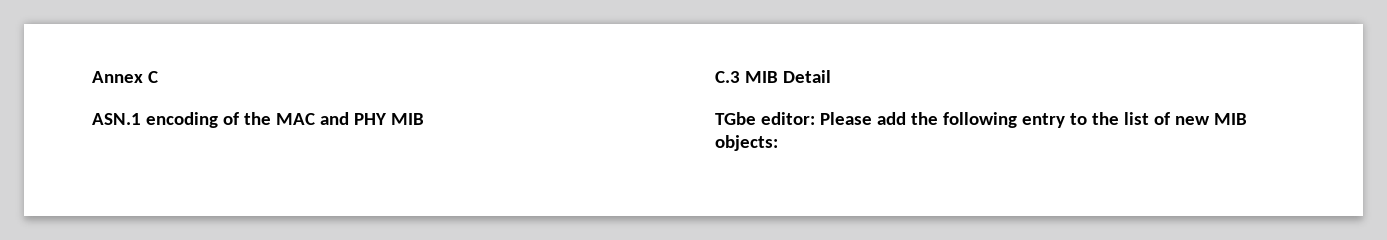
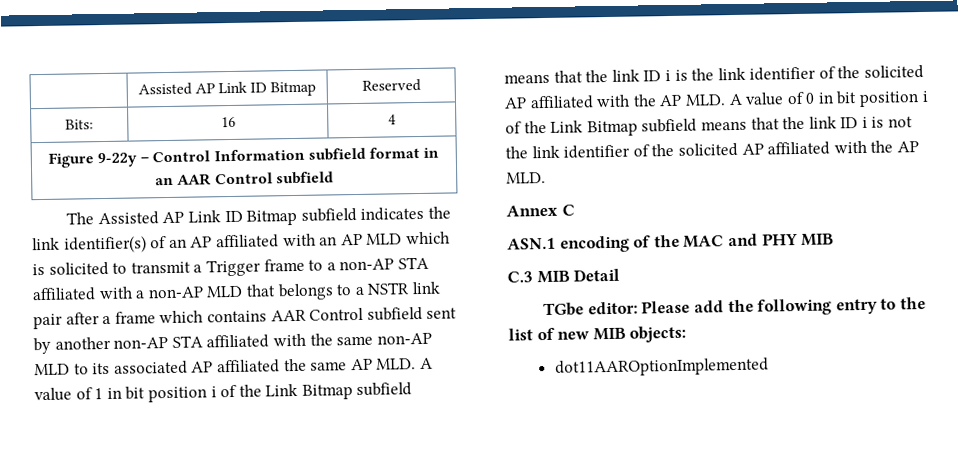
+ | Assisted AP Link ID Bitmap | Reserved
+ Bits: | 16 | 4
+ Figure 9-22y – Control Information subfield format in an AAR Control subfield
+ The Assisted AP Link ID Bitmap subfield indicates the link identifier(s) of an AP affiliated with an AP MLD which is solicited to transmit a Trigger frame to a non-AP STA affiliated with a non-AP MLD that belongs to a NSTR link pair after a frame which contains AAR Control subfield sent by another non-AP STA affiliated with the same non-AP MLD to its associated AP affiliated the same AP MLD. A value of 1 in bit position i of the Link Bitmap subfield means that the link ID i is the link identifier of the solicited AP affiliated with the AP MLD. A value of 0 in bit position i of the Link Bitmap subfield means that the link ID i is not the link identifier of the solicited AP affiliated with the AP MLD.
+ dot11AAROptionImplemented

